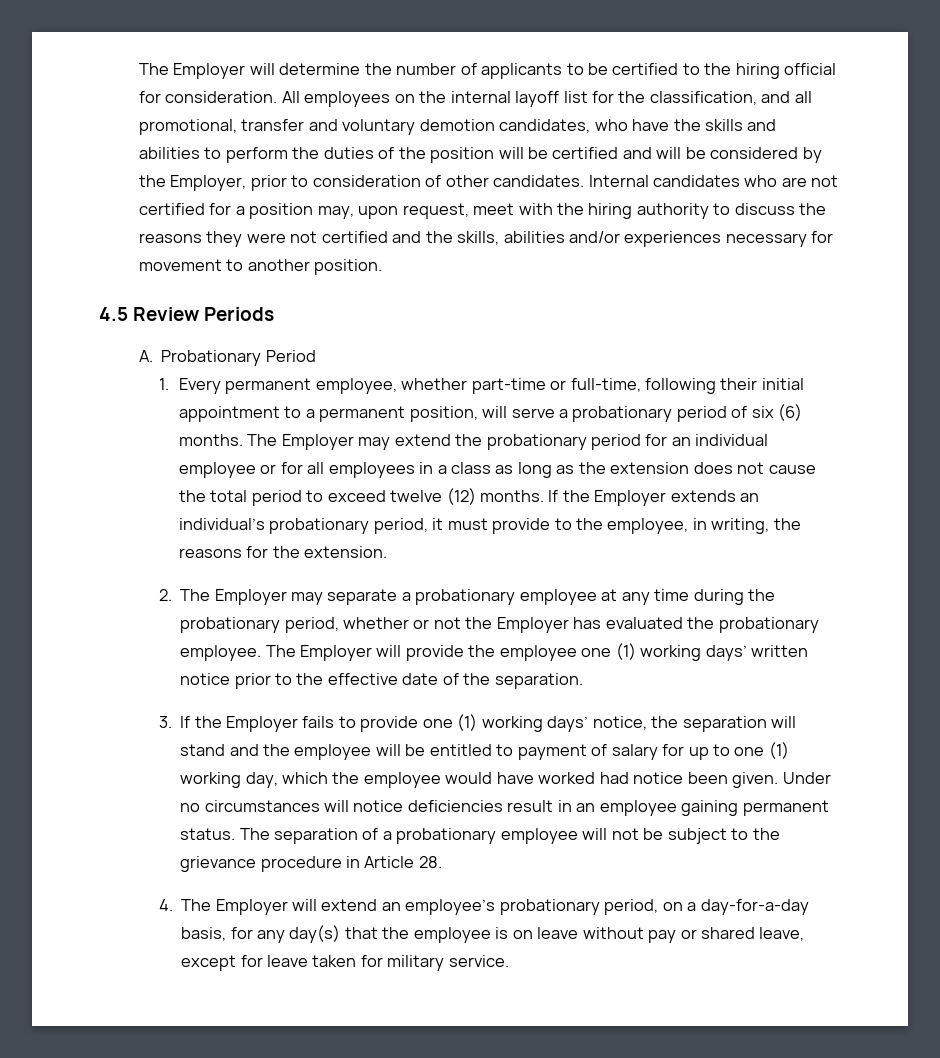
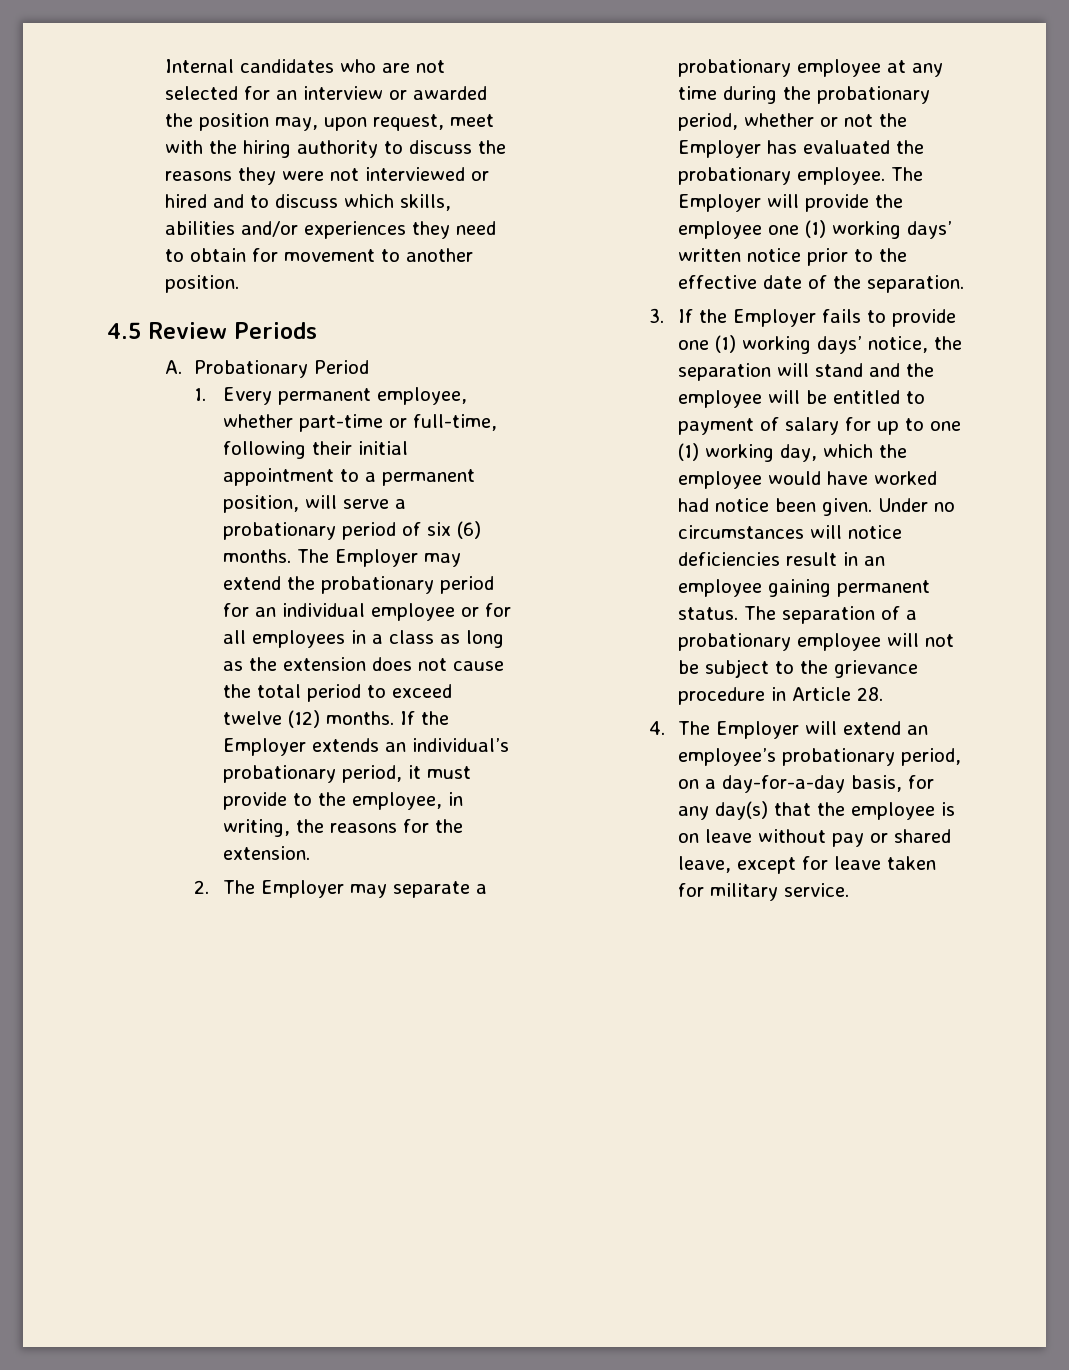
- The Employer will determine the number of applicants to be certified to the hiring official for consideration. All employees on the internal layoff list for the classification, and all promotional, transfer and voluntary demotion candidates, who have the skills and abilities to perform the duties of the position will be certified and will be considered by the Employer, prior to consideration of other candidates. Internal candidates who are not certified for a position may, upon request, meet with the hiring authority to discuss the reasons they were not certified and the skills, abilities and/or experiences necessary for movement to another position.
+ Internal candidates who are not selected for an interview or awarded the position may, upon request, meet with the hiring authority to discuss the reasons they were not interviewed or hired and to discuss which skills, abilities and/or experiences they need to obtain for movement to another position.

